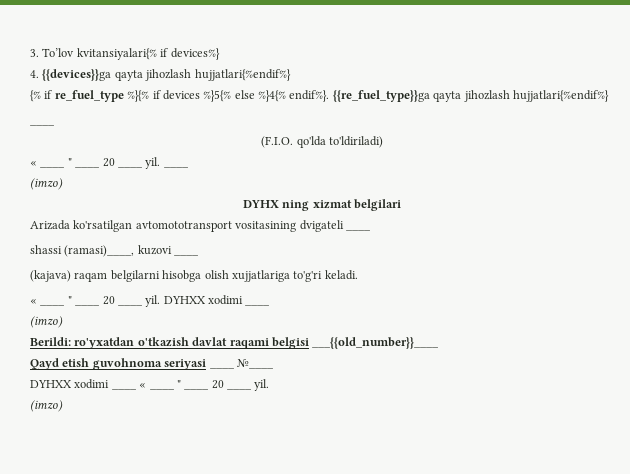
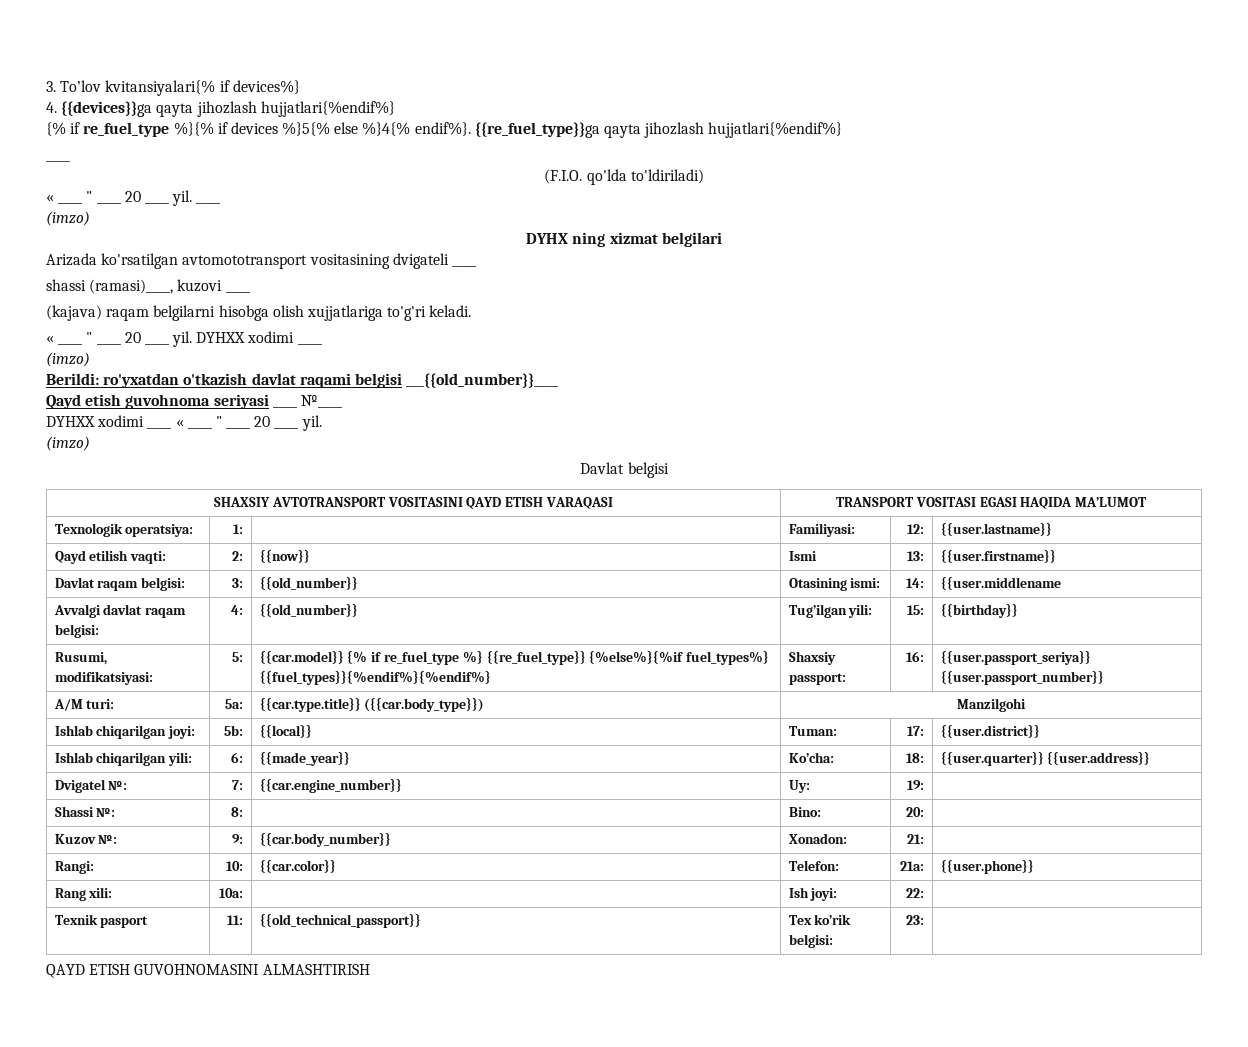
+ Davlat belgisi
+ SHAXSIY AVTOTRANSPORT VOSITASINI QAYD ETISH VARAQASI | TRANSPORT VOSITASI EGASI HAQIDA MA’LUMOT
+ Texnologik operatsiya: | 1: | | Familiyasi: | 12: | {{user.lastname}}
+ Qayd etilish vaqti: | 2: | {{now}} | Ismi | 13: | {{user.firstname}}
+ Davlat raqam belgisi: | 3: | {{old_number}} | Otasining ismi: | 14: | {{user.middlename
+ Avvalgi davlat raqam belgisi: | 4: | {{old_number}} | Tug’ilgan yili: | 15: | {{birthday}}
+ Rusumi, modifikatsiyasi: | 5: | {{car.model}} {% if re_fuel_type %} {{re_fuel_type}} {%else%}{%if fuel_types%} {{fuel_types}}{%endif%}{%endif%} | Shaxsiy passport: | 16: | {{user.passport_seriya}} {{user.passport_number}}
+ A/M turi: | 5a: | {{car.type.title}} ({{car.body_type}}) | Manzilgohi
+ Ishlab chiqarilgan joyi: | 5b: | {{local}} | Tuman: | 17: | {{user.district}}
+ Ishlab chiqarilgan yili: | 6: | {{made_year}} | Ko’cha: | 18: | {{user.quarter}} {{user.address}}
+ Dvigatel №: | 7: | {{car.engine_number}} | Uy: | 19: |
+ Shassi №: | 8: | | Bino: | 20: |
+ Kuzov №: | 9: | {{car.body_number}} | Xonadon: | 21: |
+ Rangi: | 10: | {{car.color}} | Telefon: | 21a: | {{user.phone}}
+ Rang xili: | 10a: | | Ish joyi: | 22: |
+ Texnik pasport | 11: | {{old_technical_passport}} | Tex ko’rik belgisi: | 23: |
+ QAYD ETISH GUVOHNOMASINI ALMASHTIRISH

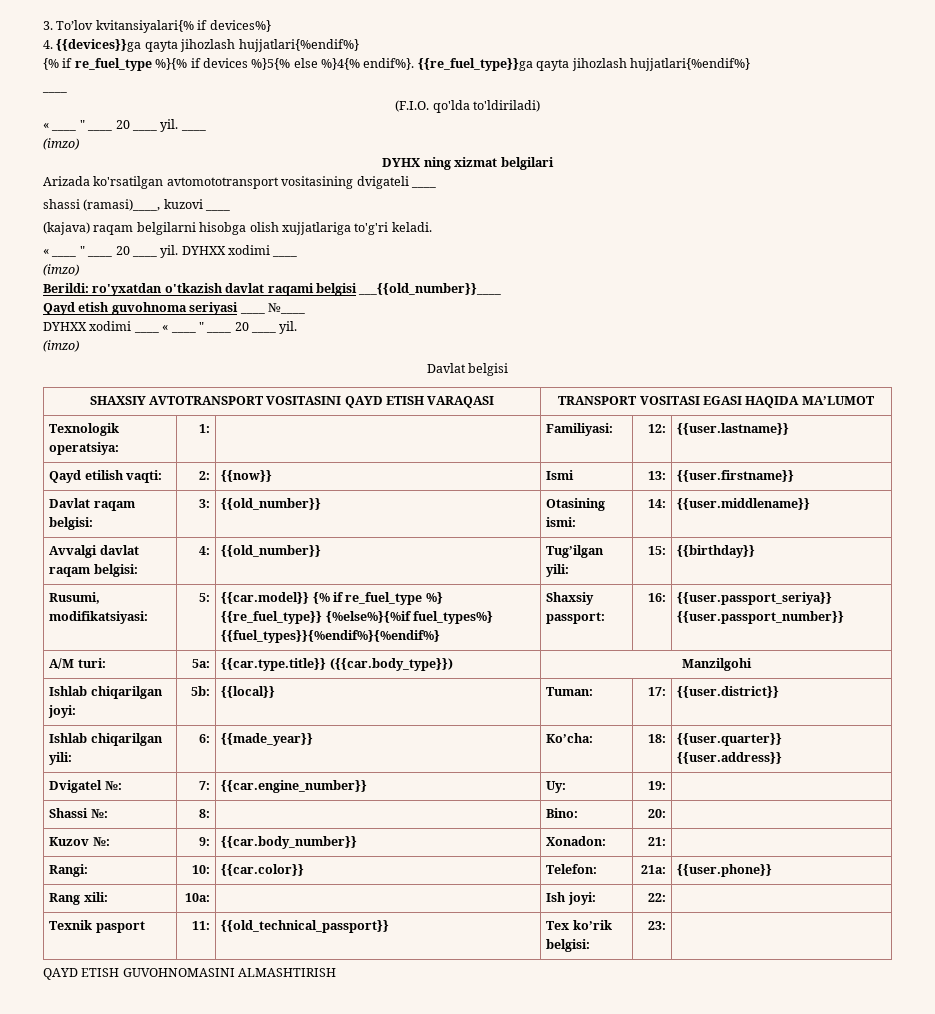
- Davlat raqam belgisi: | 3: | {{old_number}} | Otasining ismi: | 14: | {{user.middlename
+ Davlat raqam belgisi: | 3: | {{old_number}} | Otasining ismi: | 14: | {{user.middlename}}

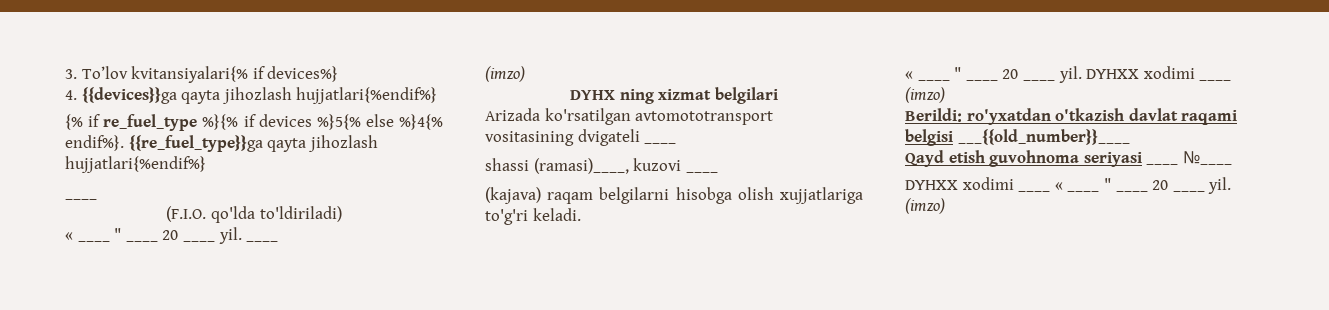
- Davlat belgisi
- SHAXSIY AVTOTRANSPORT VOSITASINI QAYD ETISH VARAQASI | TRANSPORT VOSITASI EGASI HAQIDA MA’LUMOT
- Texnologik operatsiya: | 1: | | Familiyasi: | 12: | {{user.lastname}}
- Qayd etilish vaqti: | 2: | {{now}} | Ismi | 13: | {{user.firstname}}
- Davlat raqam belgisi: | 3: | {{old_number}} | Otasining ismi: | 14: | {{user.middlename}}
- Avvalgi davlat raqam belgisi: | 4: | {{old_number}} | Tug’ilgan yili: | 15: | {{birthday}}
- Rusumi, modifikatsiyasi: | 5: | {{car.model}} {% if re_fuel_type %} {{re_fuel_type}} {%else%}{%if fuel_types%} {{fuel_types}}{%endif%}{%endif%} | Shaxsiy passport: | 16: | {{user.passport_seriya}} {{user.passport_number}}
- A/M turi: | 5a: | {{car.type.title}} ({{car.body_type}}) | Manzilgohi
- Ishlab chiqarilgan joyi: | 5b: | {{local}} | Tuman: | 17: | {{user.district}}
- Ishlab chiqarilgan yili: | 6: | {{made_year}} | Ko’cha: | 18: | {{user.quarter}} {{user.address}}
- Dvigatel №: | 7: | {{car.engine_number}} | Uy: | 19: |
- Shassi №: | 8: | | Bino: | 20: |
- Kuzov №: | 9: | {{car.body_number}} | Xonadon: | 21: |
- Rangi: | 10: | {{car.color}} | Telefon: | 21a: | {{user.phone}}
- Rang xili: | 10a: | | Ish joyi: | 22: |
- Texnik pasport | 11: | {{old_technical_passport}} | Tex ko’rik belgisi: | 23: |
- QAYD ETISH GUVOHNOMASINI ALMASHTIRISH

